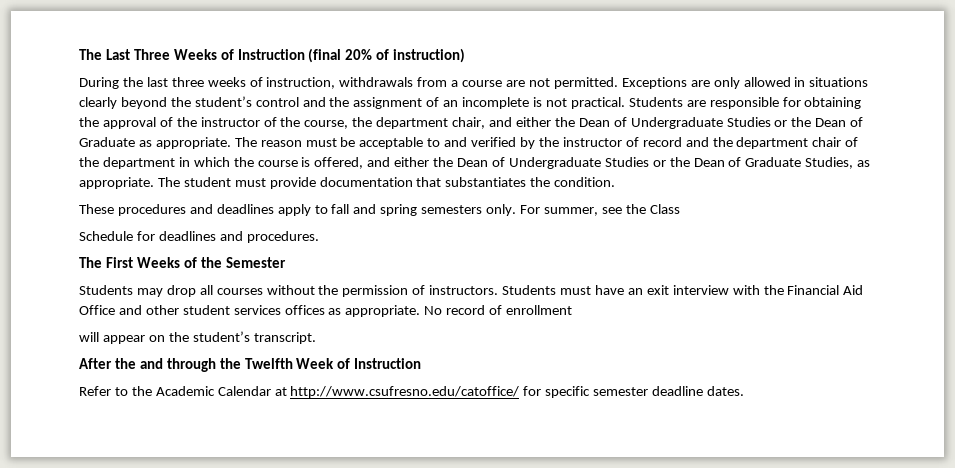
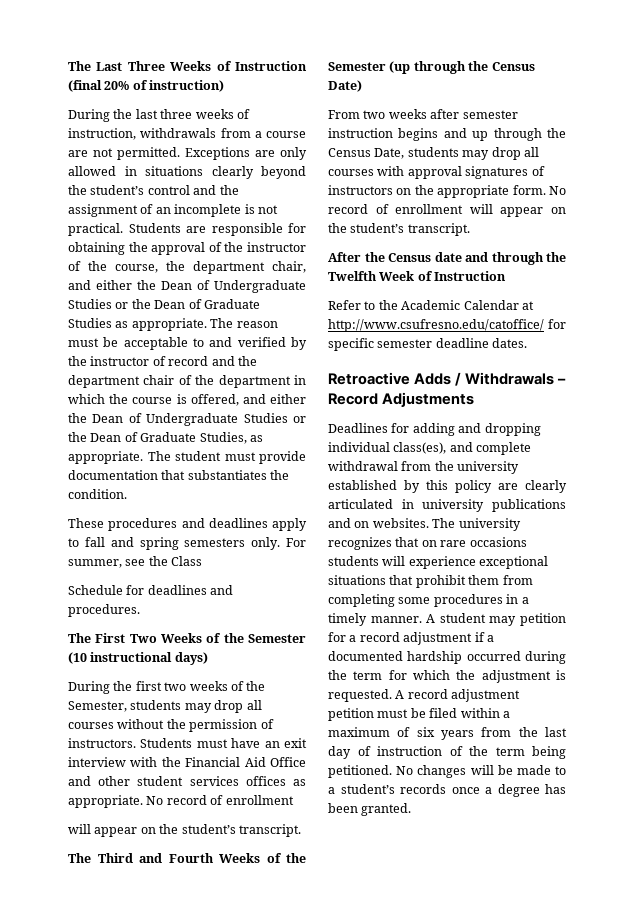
- Students are responsible for obtaining the approval of the instructor of the course, the department chair, and either the Dean of Undergraduate Studies or the Dean of Graduate as appropriate.
+ Students are responsible for obtaining the approval of the instructor of the course, the department chair, and either the Dean of Undergraduate Studies or the Dean of Graduate Studies as appropriate.
- The First Weeks of the Semester
- Students may drop all courses without the permission of instructors.
+ The First Two Weeks of the Semester (10 instructional days)
+ During the first two weeks of the Semester, students may drop all courses without the permission of instructors.
+ The Third and Fourth Weeks of the Semester (up through the Census Date)
+ From two weeks after semester instruction begins and up through the Census Date, students may drop all courses with approval signatures of instructors on the appropriate form. No record of enrollment will appear on the student’s transcript.
- After the and through the Twelfth Week of Instruction
+ After the Census date and through the Twelfth Week of Instruction
+ Retroactive Adds / Withdrawals – Record Adjustments
+ Deadlines for adding and dropping individual class(es), and complete withdrawal from the university established by this policy are clearly articulated in university publications and on websites. The university recognizes that on rare occasions students will experience exceptional situations that prohibit them from completing some procedures in a timely manner. A student may petition for a record adjustment if a documented hardship occurred during the term for which the adjustment is requested. A record adjustment petition must be filed within a maximum of six years from the last day of instruction of the term being petitioned. No changes will be made to a student’s records once a degree has been granted.

